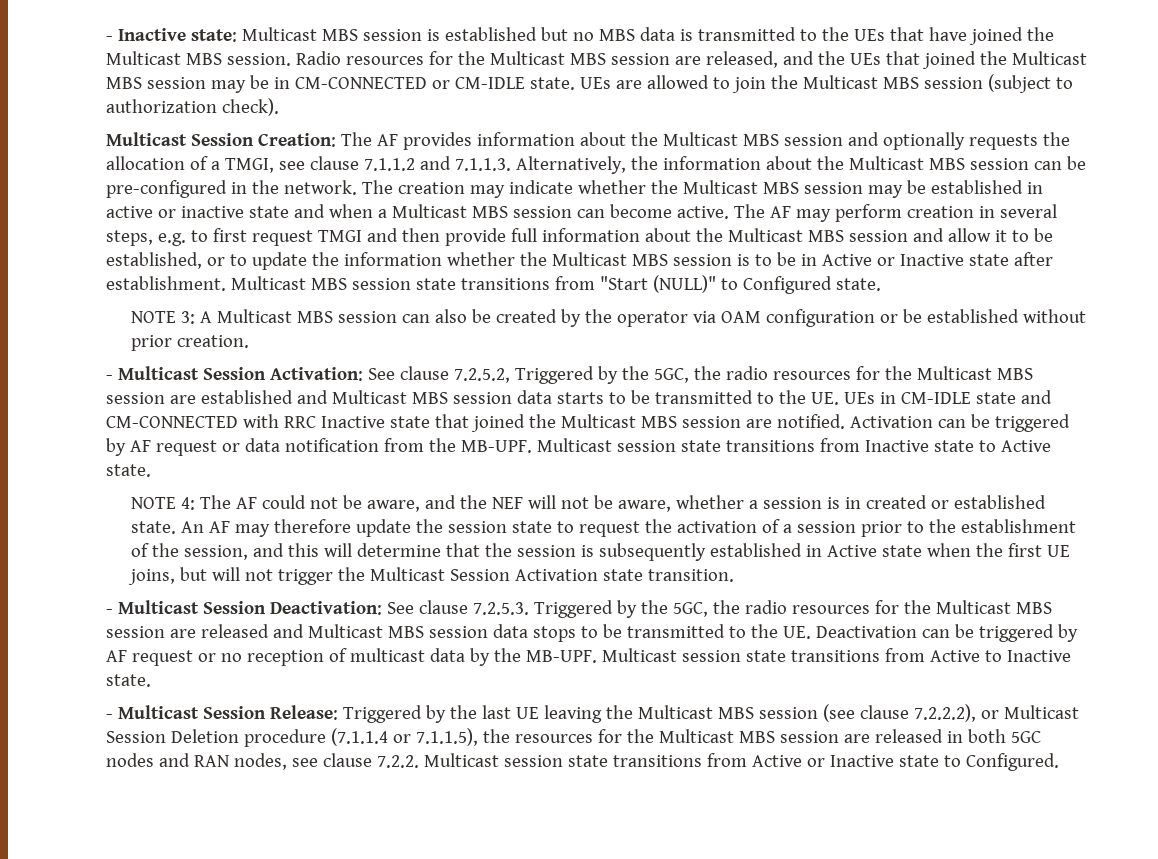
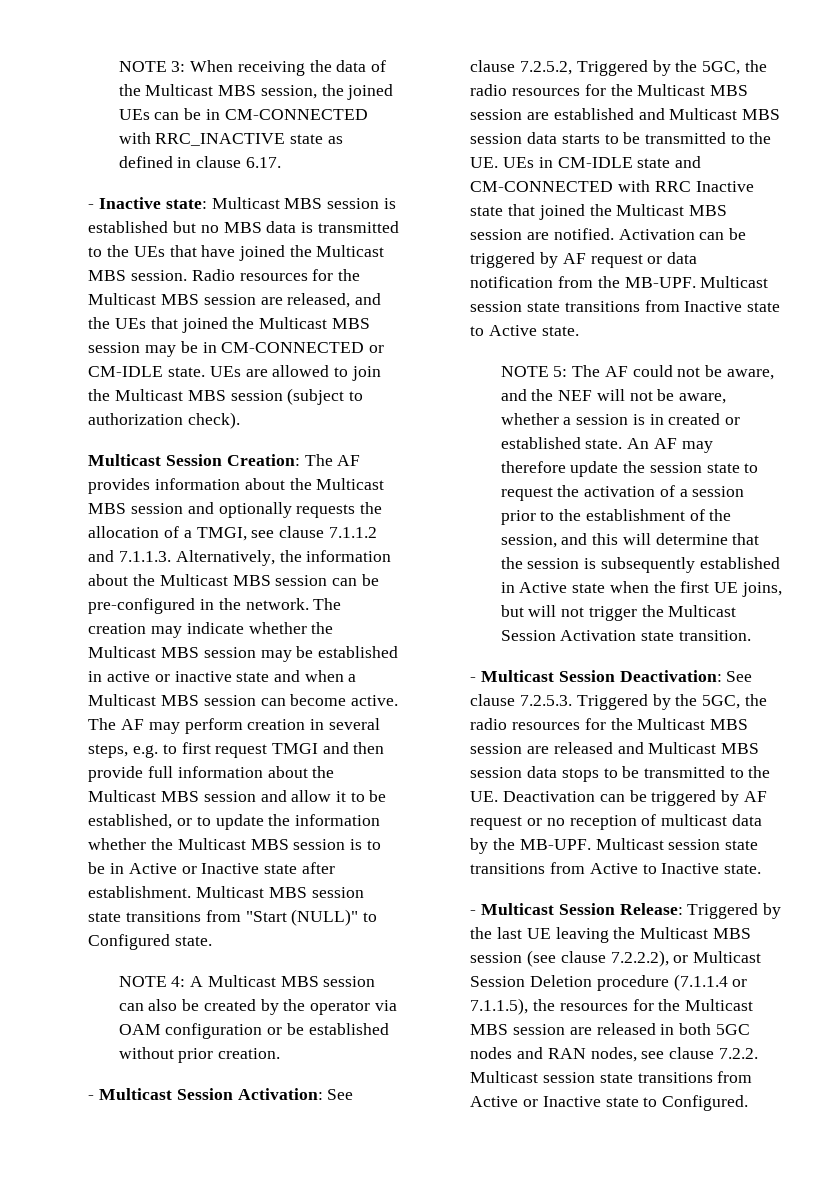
+ NOTE 3: When receiving the data of the Multicast MBS session, the joined UEs can be in CM-CONNECTED with RRC_INACTIVE state as defined in clause 6.17.
- NOTE 3: A Multicast MBS session can also be created by the operator via OAM configuration or be established without prior creation.
+ NOTE 4: A Multicast MBS session can also be created by the operator via OAM configuration or be established without prior creation.
- NOTE 4: The AF could not be aware, and the NEF will not be aware, whether a session is in created or established state.
+ NOTE 5: The AF could not be aware, and the NEF will not be aware, whether a session is in created or established state.

